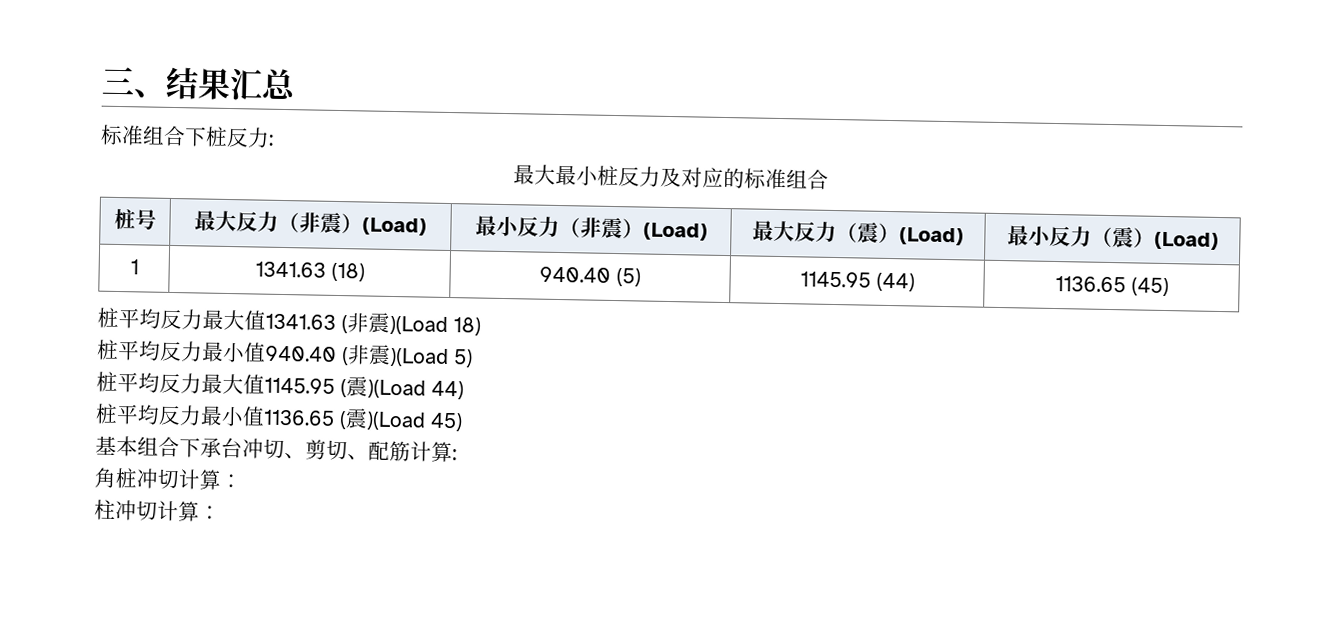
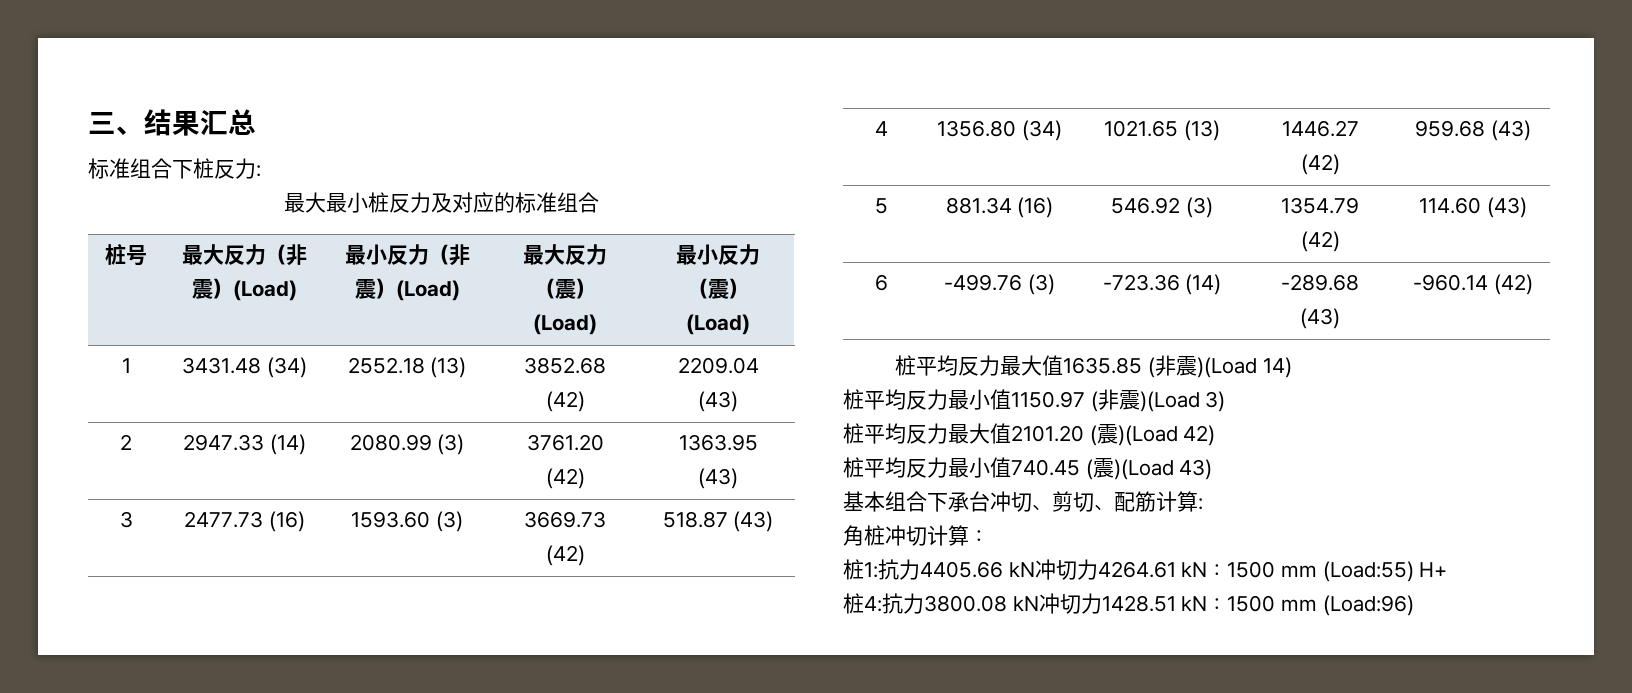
- 1 | 1341.63 (18) | 940.40 (5) | 1145.95 (44) | 1136.65 (45)
- 桩平均反力最大值1341.63 (非震)(Load 18)
- 桩平均反力最小值940.40 (非震)(Load 5)
- 桩平均反力最大值1145.95 (震)(Load 44)
- 桩平均反力最小值1136.65 (震)(Load 45)
+ 1 | 3431.48 (34) | 2552.18 (13) | 3852.68 (42) | 2209.04 (43)
+ 2 | 2947.33 (14) | 2080.99 (3) | 3761.20 (42) | 1363.95 (43)
+ 3 | 2477.73 (16) | 1593.60 (3) | 3669.73 (42) | 518.87 (43)
+ 4 | 1356.80 (34) | 1021.65 (13) | 1446.27 (42) | 959.68 (43)
+ 5 | 881.34 (16) | 546.92 (3) | 1354.79 (42) | 114.60 (43)
+ 6 | -499.76 (3) | -723.36 (14) | -289.68 (43) | -960.14 (42)
+ 桩平均反力最大值1635.85 (非震)(Load 14)
+ 桩平均反力最小值1150.97 (非震)(Load 3)
+ 桩平均反力最大值2101.20 (震)(Load 42)
+ 桩平均反力最小值740.45 (震)(Load 43)
- 柱冲切计算：
+ 桩1:抗力4405.66 kN冲切力4264.61 kN：1500 mm (Load:55) H+
+ 桩4:抗力3800.08 kN冲切力1428.51 kN：1500 mm (Load:96)

